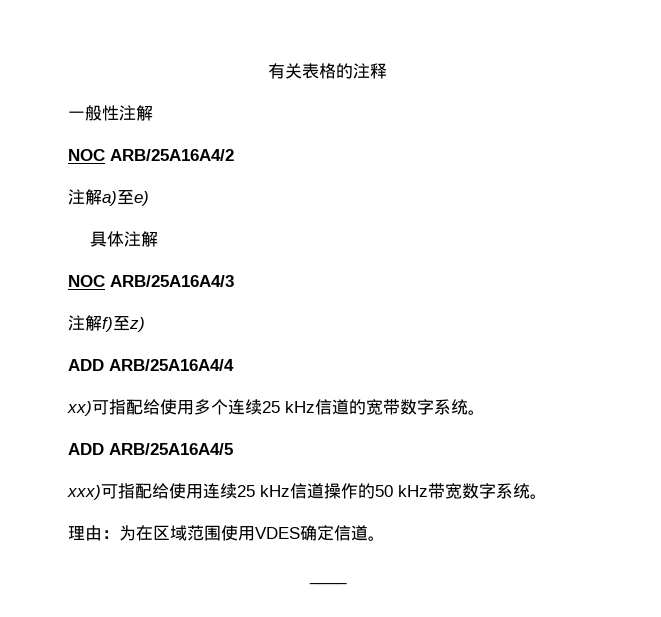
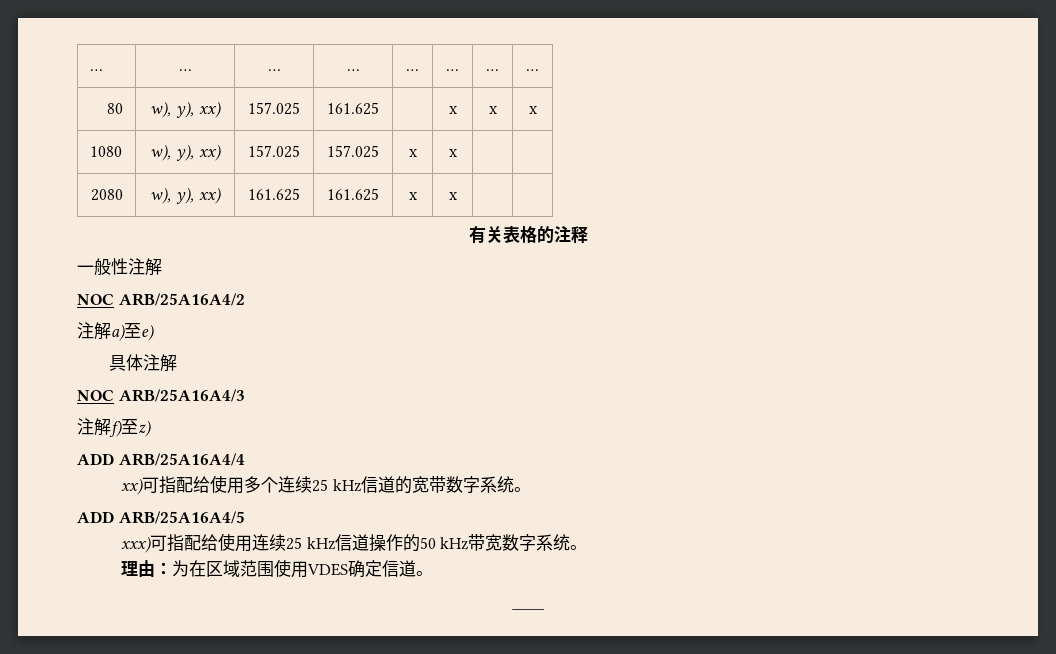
+ … | … | … | … | … | … | … | …
+ 80 | w), y), xx) | 157.025 | 161.625 | | x | x | x
+ 1080 | w), y), xx) | 157.025 | 157.025 | x | x | |
+ 2080 | w), y), xx) | 161.625 | 161.625 | x | x | |

